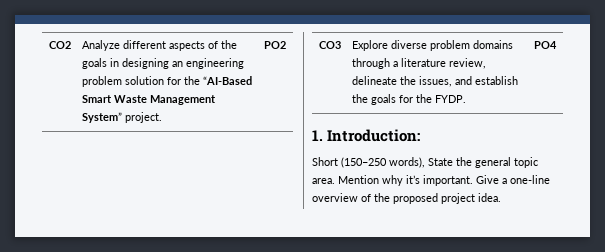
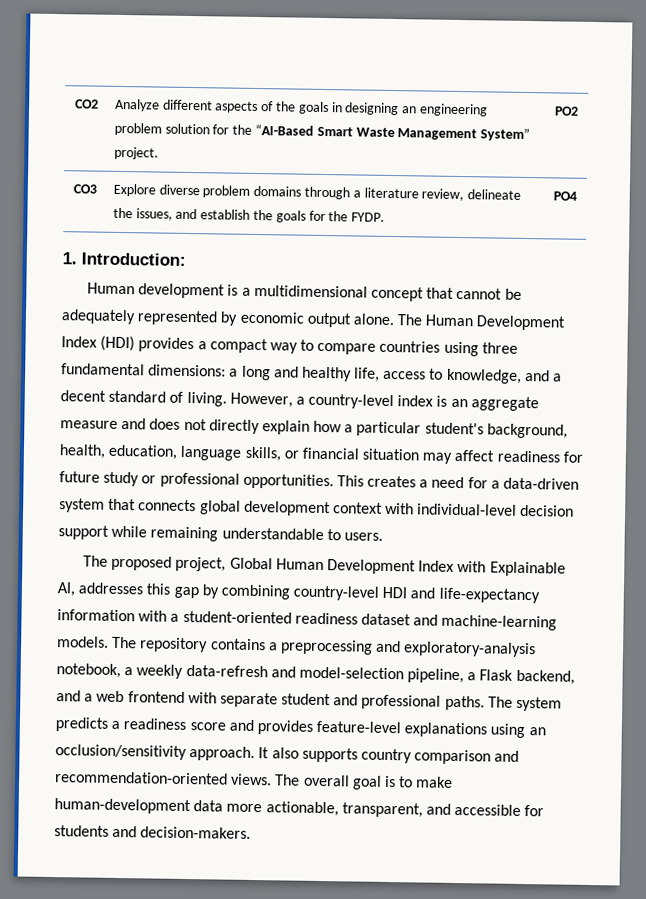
- Short (150–250 words), State the general topic area. Mention why it’s important. Give a one-line overview of the proposed project idea.
+ Human development is a multidimensional concept that cannot be adequately represented by economic output alone. The Human Development Index (HDI) provides a compact way to compare countries using three fundamental dimensions: a long and healthy life, access to knowledge, and a decent standard of living. However, a country-level index is an aggregate measure and does not directly explain how a particular student's background, health, education, language skills, or financial situation may affect readiness for future study or professional opportunities. This creates a need for a data-driven system that connects global development context with individual-level decision support while remaining understandable to users.
+ The proposed project, Global Human Development Index with Explainable AI, addresses this gap by combining country-level HDI and life-expectancy information with a student-oriented readiness dataset and machine-learning models. The repository contains a preprocessing and exploratory-analysis notebook, a weekly data-refresh and model-selection pipeline, a Flask backend, and a web frontend with separate student and professional paths. The system predicts a readiness score and provides feature-level explanations using an occlusion/sensitivity approach. It also supports country comparison and recommendation-oriented views. The overall goal is to make human-development data more actionable, transparent, and accessible for students and decision-makers.

